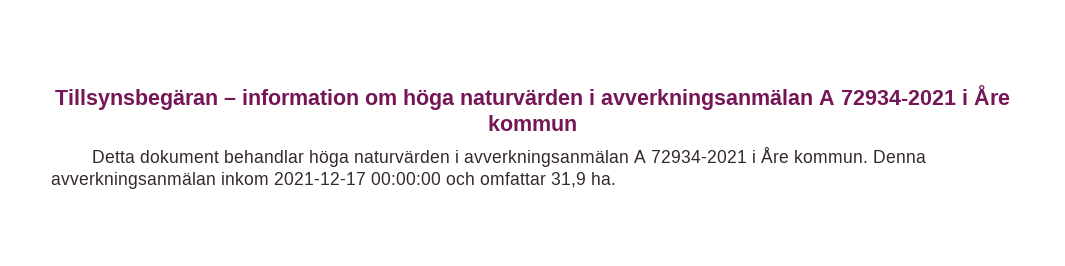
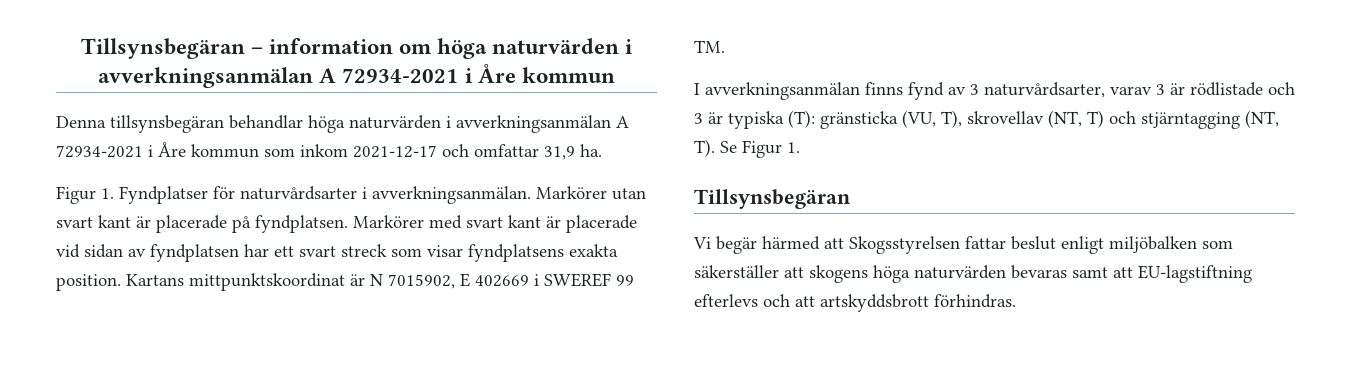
- Detta dokument behandlar höga naturvärden i avverkningsanmälan A 72934-2021 i Åre kommun. Denna avverkningsanmälan inkom 2021-12-17 00:00:00 och omfattar 31,9 ha.
+ Denna tillsynsbegäran behandlar höga naturvärden i avverkningsanmälan A 72934-2021 i Åre kommun som inkom 2021-12-17 och omfattar 31,9 ha.
+ Figur 1. Fyndplatser för naturvårdsarter i avverkningsanmälan. Markörer utan svart kant är placerade på fyndplatsen. Markörer med svart kant är placerade vid sidan av fyndplatsen har ett svart streck som visar fyndplatsens exakta position. Kartans mittpunktskoordinat är N 7015902, E 402669 i SWEREF 99 TM.
+ I avverkningsanmälan finns fynd av 3 naturvårdsarter, varav 3 är rödlistade och 3 är typiska (T): gränsticka (VU, T), skrovellav (NT, T) och stjärntagging (NT, T). Se Figur 1.
+ Tillsynsbegäran
+ Vi begär härmed att Skogsstyrelsen fattar beslut enligt miljöbalken som säkerställer att skogens höga naturvärden bevaras samt att EU-lagstiftning efterlevs och att artskyddsbrott förhindras.

